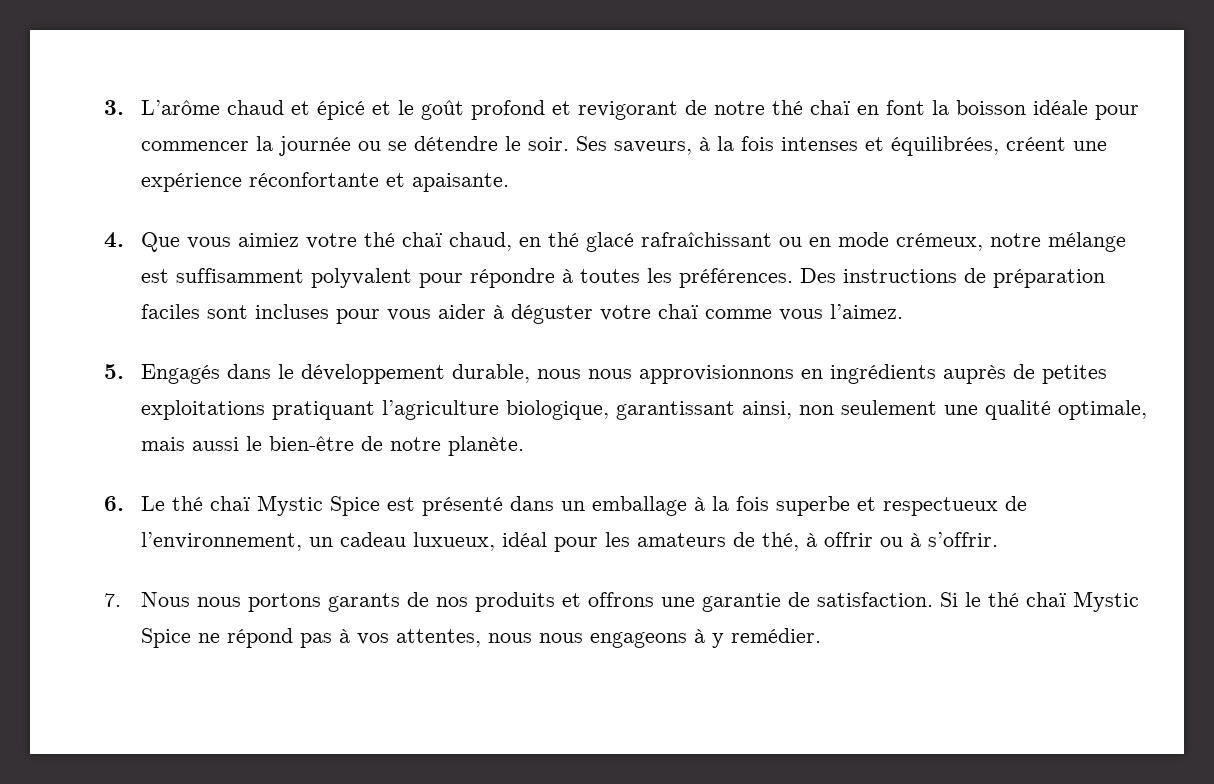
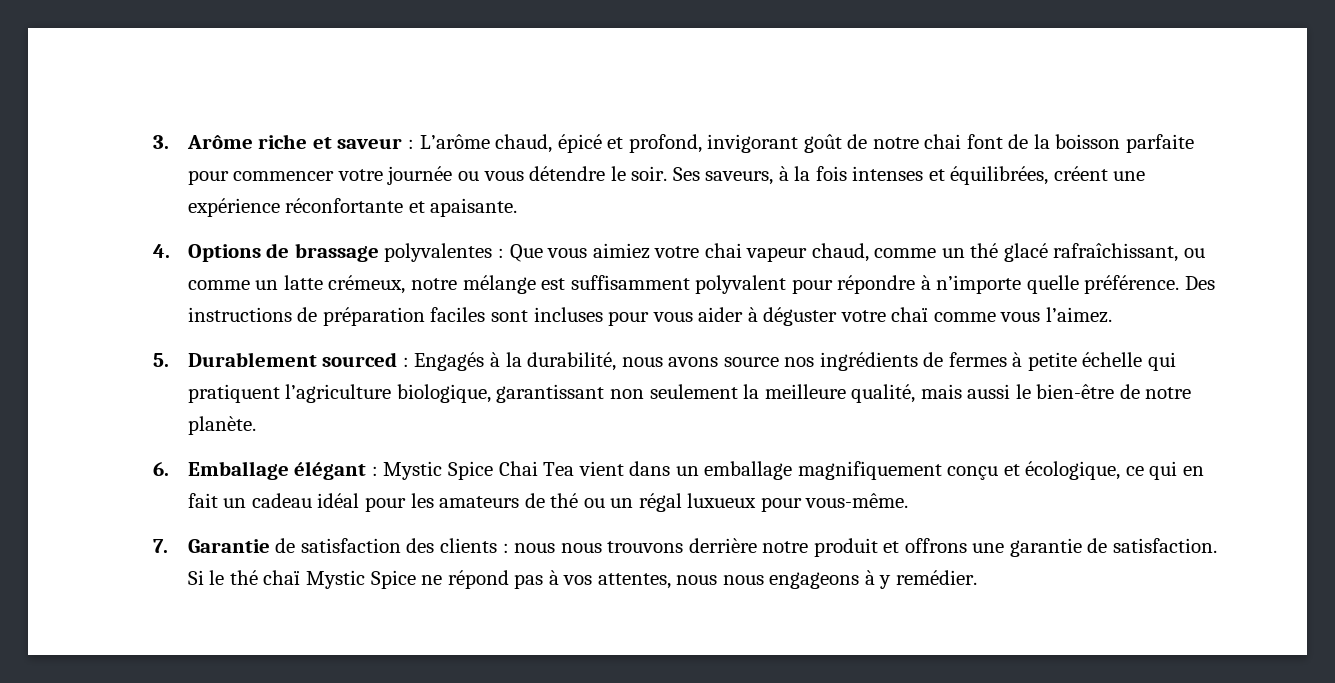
- 3. L’arôme chaud et épicé et le goût profond et revigorant de notre thé chaï en font la boisson idéale pour commencer la journée ou se détendre le soir.
+ 3. Arôme riche et saveur : L’arôme chaud, épicé et profond, invigorant goût de notre chai font de la boisson parfaite pour commencer votre journée ou vous détendre le soir.
- 4. Que vous aimiez votre thé chaï chaud, en thé glacé rafraîchissant ou en mode crémeux, notre mélange est suffisamment polyvalent pour répondre à toutes les préférences.
+ 4. Options de brassage polyvalentes : Que vous aimiez votre chai vapeur chaud, comme un thé glacé rafraîchissant, ou comme un latte crémeux, notre mélange est suffisamment polyvalent pour répondre à n’importe quelle préférence.
- 5. Engagés dans le développement durable, nous nous approvisionnons en ingrédients auprès de petites exploitations pratiquant l’agriculture biologique, garantissant ainsi, non seulement une qualité optimale, mais aussi le bien-être de notre planète.
+ 5. Durablement sourced : Engagés à la durabilité, nous avons source nos ingrédients de fermes à petite échelle qui pratiquent l’agriculture biologique, garantissant non seulement la meilleure qualité, mais aussi le bien-être de notre planète.
- 6. Le thé chaï Mystic Spice est présenté dans un emballage à la fois superbe et respectueux de l’environnement, un cadeau luxueux, idéal pour les amateurs de thé, à offrir ou à s’offrir.
- 7. Nous nous portons garants de nos produits et offrons une garantie de satisfaction.
+ 6. Emballage élégant : Mystic Spice Chai Tea vient dans un emballage magnifiquement conçu et écologique, ce qui en fait un cadeau idéal pour les amateurs de thé ou un régal luxueux pour vous-même.
+ 7. Garantie de satisfaction des clients : nous nous trouvons derrière notre produit et offrons une garantie de satisfaction.

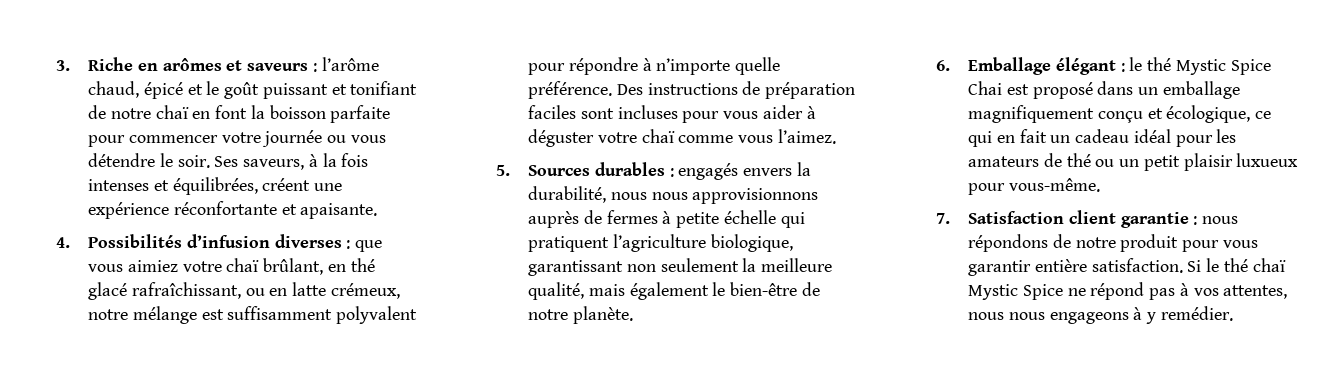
- 3. Arôme riche et saveur : L’arôme chaud, épicé et profond, invigorant goût de notre chai font de la boisson parfaite pour commencer votre journée ou vous détendre le soir.
+ 3. Riche en arômes et saveurs : l’arôme chaud, épicé et le goût puissant et tonifiant de notre chaï en font la boisson parfaite pour commencer votre journée ou vous détendre le soir.
- 4. Options de brassage polyvalentes : Que vous aimiez votre chai vapeur chaud, comme un thé glacé rafraîchissant, ou comme un latte crémeux, notre mélange est suffisamment polyvalent pour répondre à n’importe quelle préférence.
+ 4. Possibilités d’infusion diverses : que vous aimiez votre chaï brûlant, en thé glacé rafraîchissant, ou en latte crémeux, notre mélange est suffisamment polyvalent pour répondre à n’importe quelle préférence.
- 5. Durablement sourced : Engagés à la durabilité, nous avons source nos ingrédients de fermes à petite échelle qui pratiquent l’agriculture biologique, garantissant non seulement la meilleure qualité, mais aussi le bien-être de notre planète.
+ 5. Sources durables : engagés envers la durabilité, nous nous approvisionnons auprès de fermes à petite échelle qui pratiquent l’agriculture biologique, garantissant non seulement la meilleure qualité, mais également le bien-être de notre planète.
- 6. Emballage élégant : Mystic Spice Chai Tea vient dans un emballage magnifiquement conçu et écologique, ce qui en fait un cadeau idéal pour les amateurs de thé ou un régal luxueux pour vous-même.
+ 6. Emballage élégant : le thé Mystic Spice Chai est proposé dans un emballage magnifiquement conçu et écologique, ce qui en fait un cadeau idéal pour les amateurs de thé ou un petit plaisir luxueux pour vous-même.
- 7. Garantie de satisfaction des clients : nous nous trouvons derrière notre produit et offrons une garantie de satisfaction.
+ 7. Satisfaction client garantie : nous répondons de notre produit pour vous garantir entière satisfaction.

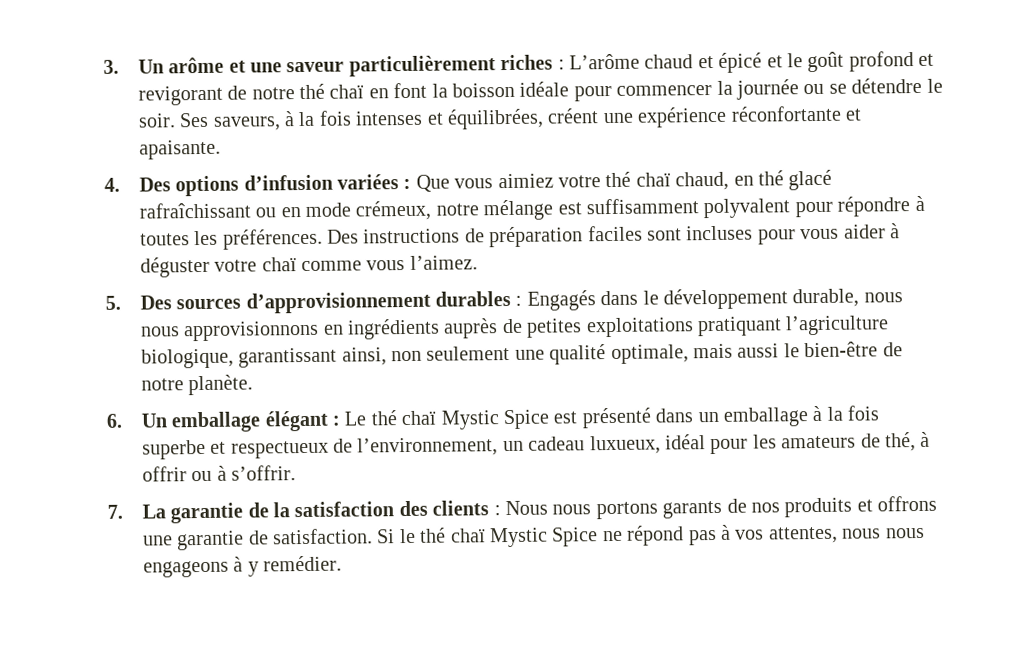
- 3. Riche en arômes et saveurs : l’arôme chaud, épicé et le goût puissant et tonifiant de notre chaï en font la boisson parfaite pour commencer votre journée ou vous détendre le soir.
+ 3. Un arôme et une saveur particulièrement riches : L’arôme chaud et épicé et le goût profond et revigorant de notre thé chaï en font la boisson idéale pour commencer la journée ou se détendre le soir.
- 4. Possibilités d’infusion diverses : que vous aimiez votre chaï brûlant, en thé glacé rafraîchissant, ou en latte crémeux, notre mélange est suffisamment polyvalent pour répondre à n’importe quelle préférence.
+ 4. Des options d’infusion variées : Que vous aimiez votre thé chaï chaud, en thé glacé rafraîchissant ou en mode crémeux, notre mélange est suffisamment polyvalent pour répondre à toutes les préférences.
- 5. Sources durables : engagés envers la durabilité, nous nous approvisionnons auprès de fermes à petite échelle qui pratiquent l’agriculture biologique, garantissant non seulement la meilleure qualité, mais également le bien-être de notre planète.
+ 5. Des sources d’approvisionnement durables : Engagés dans le développement durable, nous nous approvisionnons en ingrédients auprès de petites exploitations pratiquant l’agriculture biologique, garantissant ainsi, non seulement une qualité optimale, mais aussi le bien-être de notre planète.
- 6. Emballage élégant : le thé Mystic Spice Chai est proposé dans un emballage magnifiquement conçu et écologique, ce qui en fait un cadeau idéal pour les amateurs de thé ou un petit plaisir luxueux pour vous-même.
- 7. Satisfaction client garantie : nous répondons de notre produit pour vous garantir entière satisfaction.
+ 6. Un emballage élégant : Le thé chaï Mystic Spice est présenté dans un emballage à la fois superbe et respectueux de l’environnement, un cadeau luxueux, idéal pour les amateurs de thé, à offrir ou à s’offrir.
+ 7. La garantie de la satisfaction des clients : Nous nous portons garants de nos produits et offrons une garantie de satisfaction.

